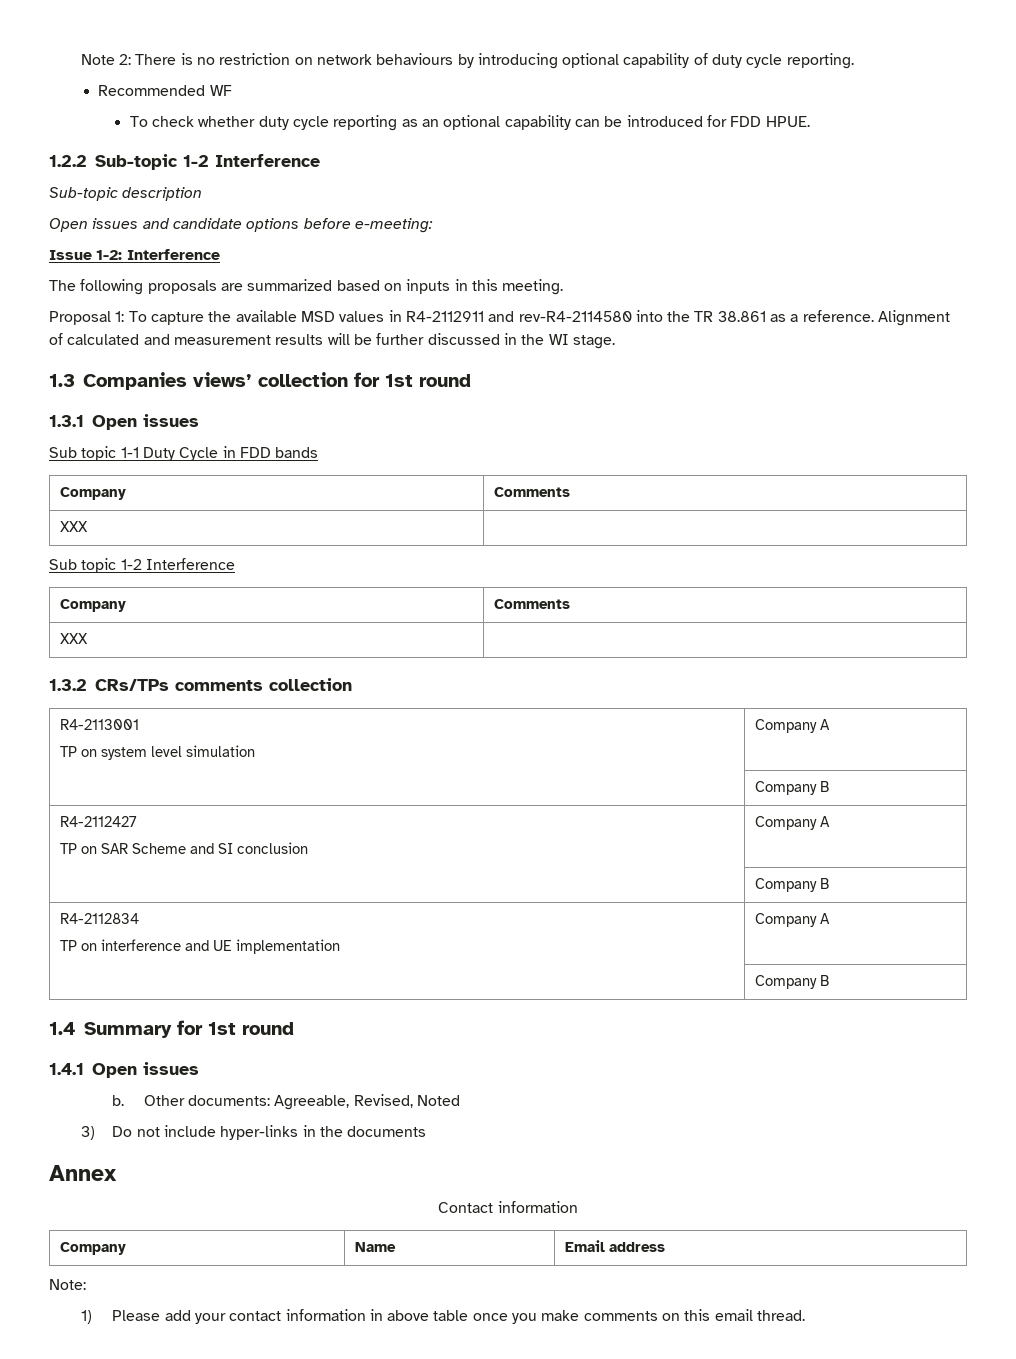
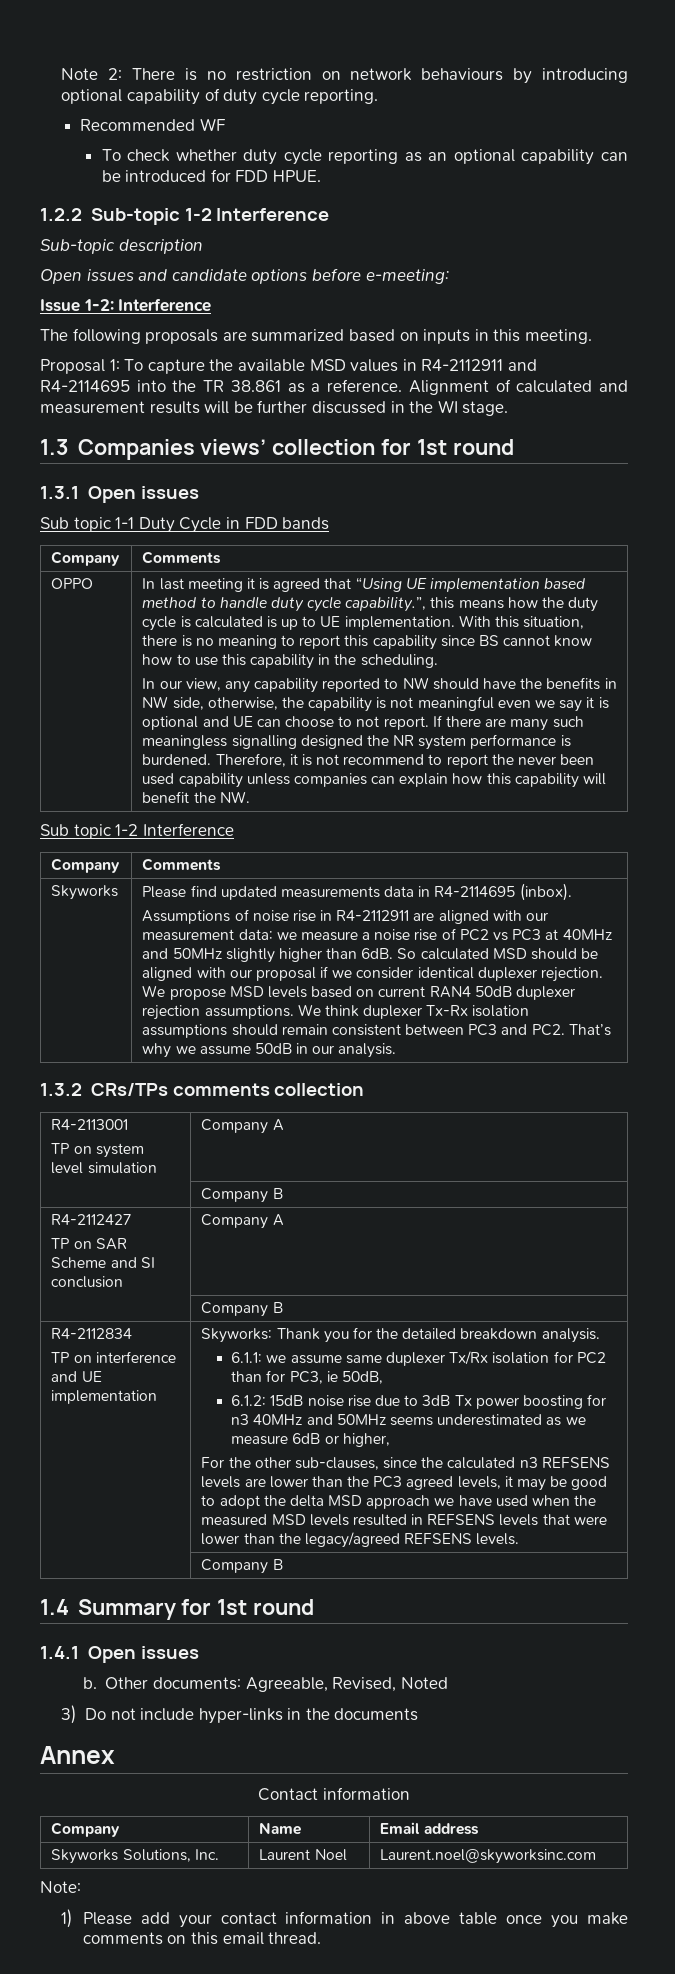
- Proposal 1: To capture the available MSD values in R4-2112911 and rev-R4-2114580 into the TR 38.861 as a reference.
+ Proposal 1: To capture the available MSD values in R4-2112911 and R4-2114695 into the TR 38.861 as a reference.
  Sub topic 1-1 Duty Cycle in FDD bands
  Company | Comments
- XXX
+ OPPO | In last meeting it is agreed that “Using UE implementation based method to handle duty cycle capability.”, this means how the duty cycle is calculated is up to UE implementation. With this situation, there is no meaning to report this capability since BS cannot know how to use this capability in the scheduling.
+ In our view, any capability reported to NW should have the benefits in NW side, otherwise, the capability is not meaningful even we say it is optional and UE can choose to not report. If there are many such meaningless signalling designed the NR system performance is burdened. Therefore, it is not recommend to report the never been used capability unless companies can explain how this capability will benefit the NW.
  Sub topic 1-2 Interference
  Company | Comments
- XXX
+ Skyworks | Please find updated measurements data in R4-2114695 (inbox).
+ Assumptions of noise rise in R4-2112911 are aligned with our measurement data: we measure a noise rise of PC2 vs PC3 at 40MHz and 50MHz slightly higher than 6dB. So calculated MSD should be aligned with our proposal if we consider identical duplexer rejection. We propose MSD levels based on current RAN4 50dB duplexer rejection assumptions. We think duplexer Tx-Rx isolation assumptions should remain consistent between PC3 and PC2. That’s why we assume 50dB in our analysis.
- TP on interference and UE implementation | Company A
+ TP on interference and UE implementation | Skyworks: Thank you for the detailed breakdown analysis.
+ 6.1.1: we assume same duplexer Tx/Rx isolation for PC2 than for PC3, ie 50dB,
+ 6.1.2: 15dB noise rise due to 3dB Tx power boosting for n3 40MHz and 50MHz seems underestimated as we measure 6dB or higher,
+ For the other sub-clauses, since the calculated n3 REFSENS levels are lower than the PC3 agreed levels, it may be good to adopt the delta MSD approach we have used when the measured MSD levels resulted in REFSENS levels that were lower than the legacy/agreed REFSENS levels.
+ Skyworks Solutions, Inc. | Laurent Noel | Laurent.noel@skyworksinc.com

